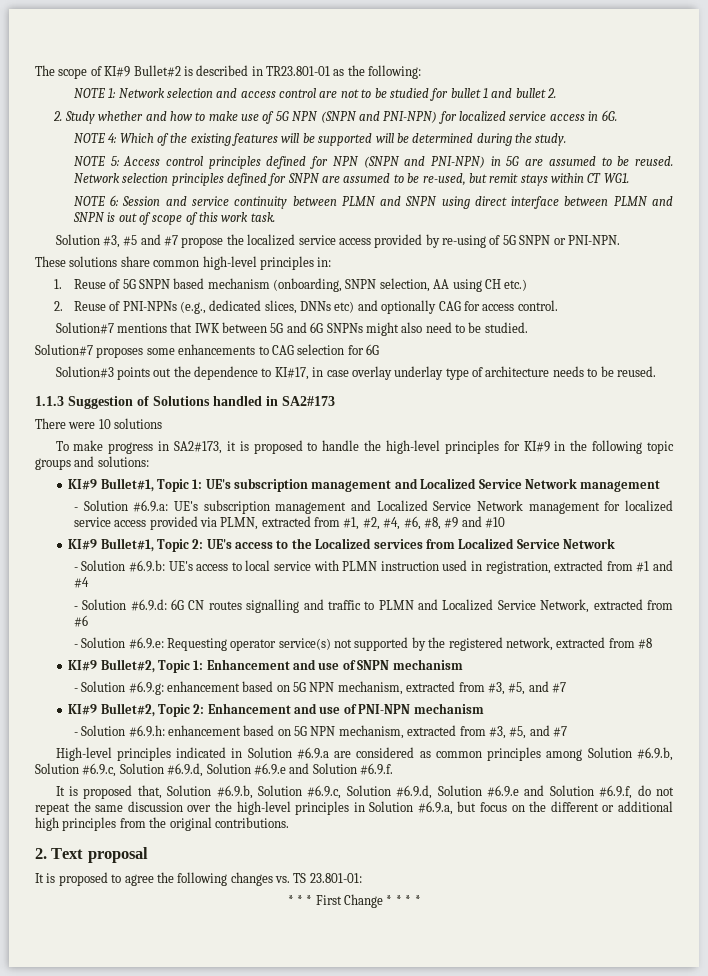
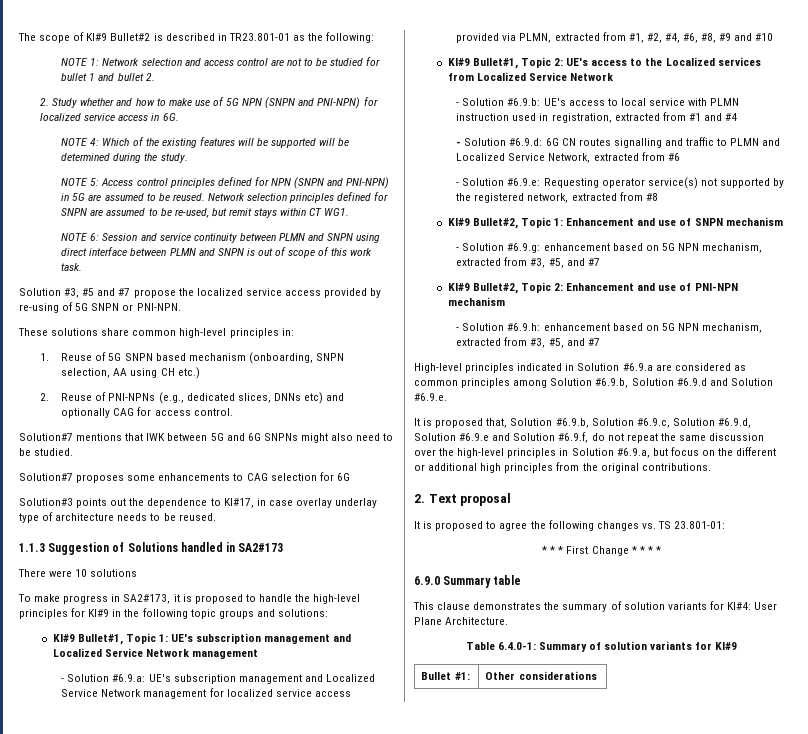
- High-level principles indicated in Solution #6.9.a are considered as common principles among Solution #6.9.b, Solution #6.9.c, Solution #6.9.d, Solution #6.9.e and Solution #6.9.f.
+ High-level principles indicated in Solution #6.9.a are considered as common principles among Solution #6.9.b, Solution #6.9.d and Solution #6.9.e.
+ 6.9.0 Summary table
+ This clause demonstrates the summary of solution variants for KI#4: User Plane Architecture.
+ Table 6.4.0-1: Summary of solution variants for KI#9
+ Bullet #1: | Other considerations

